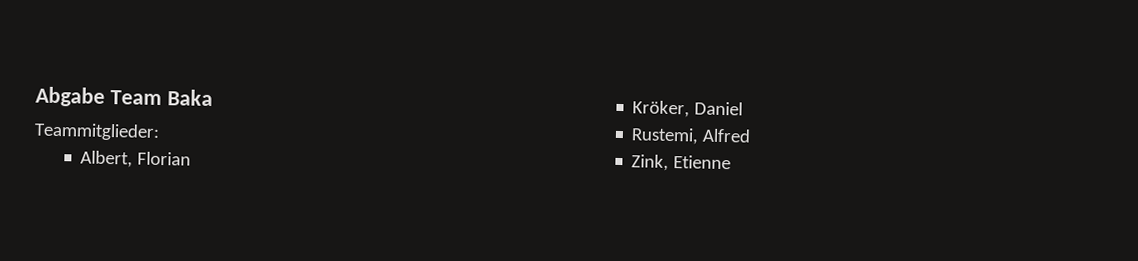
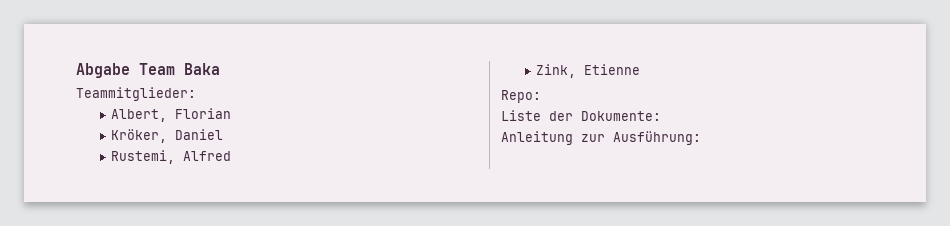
+ Repo:
+ Liste der Dokumente:
+ Anleitung zur Ausführung:

